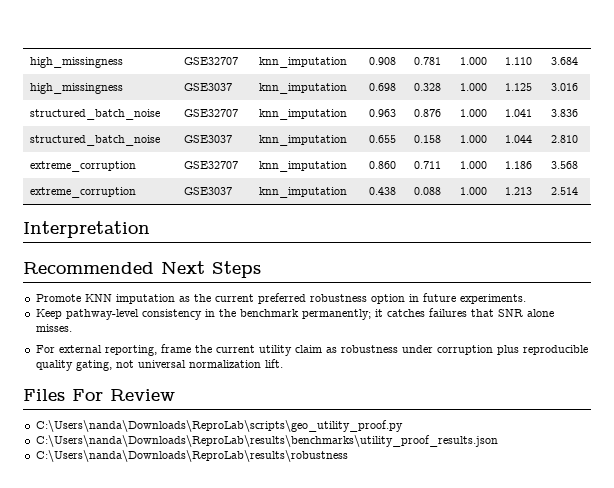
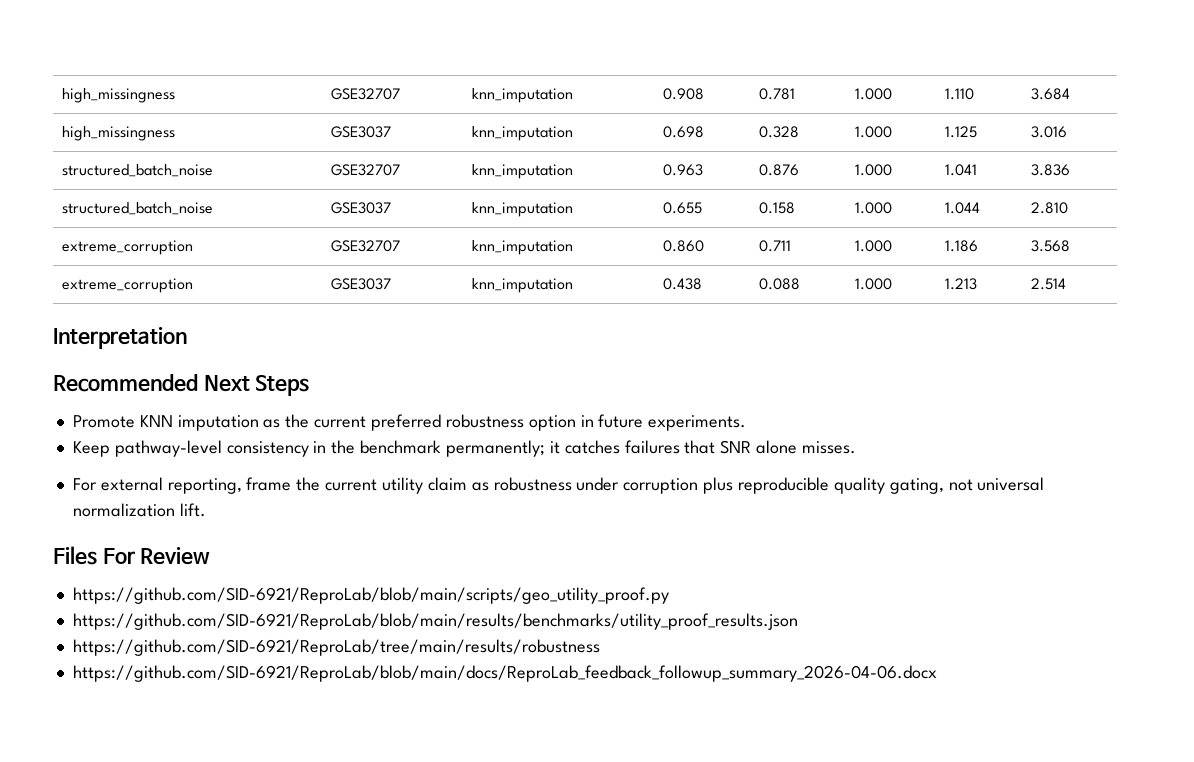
- C:\Users\nanda\Downloads\ReproLab\scripts\geo_utility_proof.py
- C:\Users\nanda\Downloads\ReproLab\results\benchmarks\utility_proof_results.json
- C:\Users\nanda\Downloads\ReproLab\results\robustness
+ https://github.com/SID-6921/ReproLab/blob/main/scripts/geo_utility_proof.py
+ https://github.com/SID-6921/ReproLab/blob/main/results/benchmarks/utility_proof_results.json
+ https://github.com/SID-6921/ReproLab/tree/main/results/robustness
+ https://github.com/SID-6921/ReproLab/blob/main/docs/ReproLab_feedback_followup_summary_2026-04-06.docx

